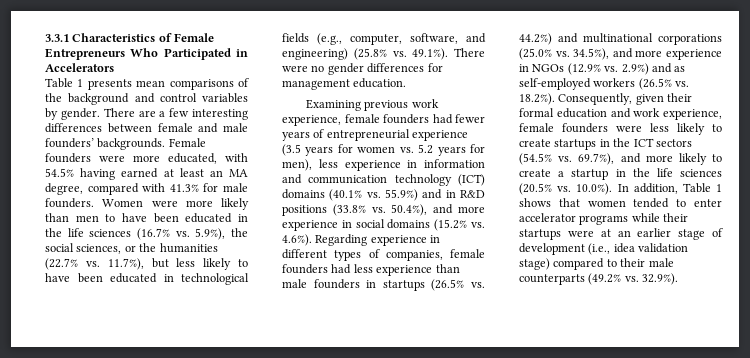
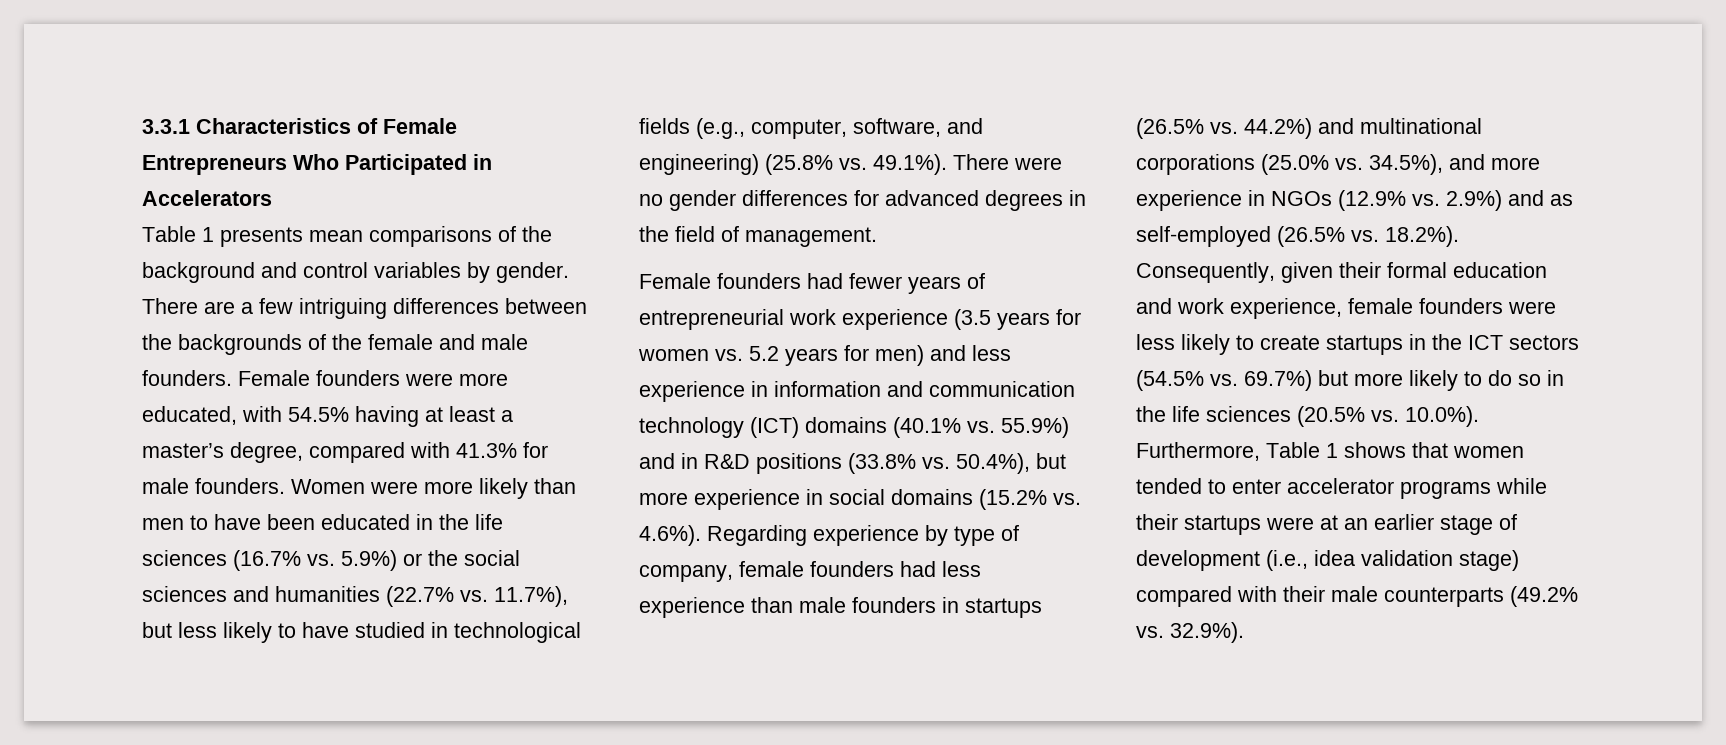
- There are a few interesting differences between female and male founders’ backgrounds.
+ There are a few intriguing differences between the backgrounds of the female and male founders.
- Female founders were more educated, with 54.5% having earned at least an MA degree, compared with 41.3% for male founders.
+ Female founders were more educated, with 54.5% having at least a master’s degree, compared with 41.3% for male founders.
- Women were more likely than men to have been educated in the life sciences (16.7% vs. 5.9%), the social sciences, or the humanities (22.7% vs. 11.7%), but less likely to have been educated in technological fields (e.g., computer, software, and engineering) (25.8% vs. 49.1%). There were no gender differences for management education.
- Examining previous work experience, female founders had fewer years of entrepreneurial experience (3.5 years for women vs. 5.2 years for men), less experience in information and communication technology (ICT) domains (40.1% vs. 55.9%) and in R&D positions (33.8% vs. 50.4%), and more experience in social domains (15.2% vs. 4.6%). Regarding experience in different types of companies, female founders had less experience than male founders in startups (26.5% vs. 44.2%) and multinational corporations (25.0% vs. 34.5%), and more experience in NGOs (12.9% vs. 2.9%) and as self-employed workers (26.5% vs. 18.2%). Consequently, given their formal education and work experience, female founders were less likely to create startups in the ICT sectors (54.5% vs. 69.7%), and more likely to create a startup in the life sciences (20.5% vs. 10.0%). In addition, Table 1 shows that women tended to enter accelerator programs while their startups were at an earlier stage of development (i.e., idea validation stage) compared to their male counterparts (49.2% vs. 32.9%).
+ Women were more likely than men to have been educated in the life sciences (16.7% vs. 5.9%) or the social sciences and humanities (22.7% vs. 11.7%), but less likely to have studied in technological fields (e.g., computer, software, and engineering) (25.8% vs. 49.1%). There were no gender differences for advanced degrees in the field of management.
+ Female founders had fewer years of entrepreneurial work experience (3.5 years for women vs. 5.2 years for men) and less experience in information and communication technology (ICT) domains (40.1% vs. 55.9%) and in R&D positions (33.8% vs. 50.4%), but more experience in social domains (15.2% vs. 4.6%). Regarding experience by type of company, female founders had less experience than male founders in startups (26.5% vs. 44.2%) and multinational corporations (25.0% vs. 34.5%), and more experience in NGOs (12.9% vs. 2.9%) and as self-employed (26.5% vs. 18.2%). Consequently, given their formal education and work experience, female founders were less likely to create startups in the ICT sectors (54.5% vs. 69.7%) but more likely to do so in the life sciences (20.5% vs. 10.0%). Furthermore, Table 1 shows that women tended to enter accelerator programs while their startups were at an earlier stage of development (i.e., idea validation stage) compared with their male counterparts (49.2% vs. 32.9%).

